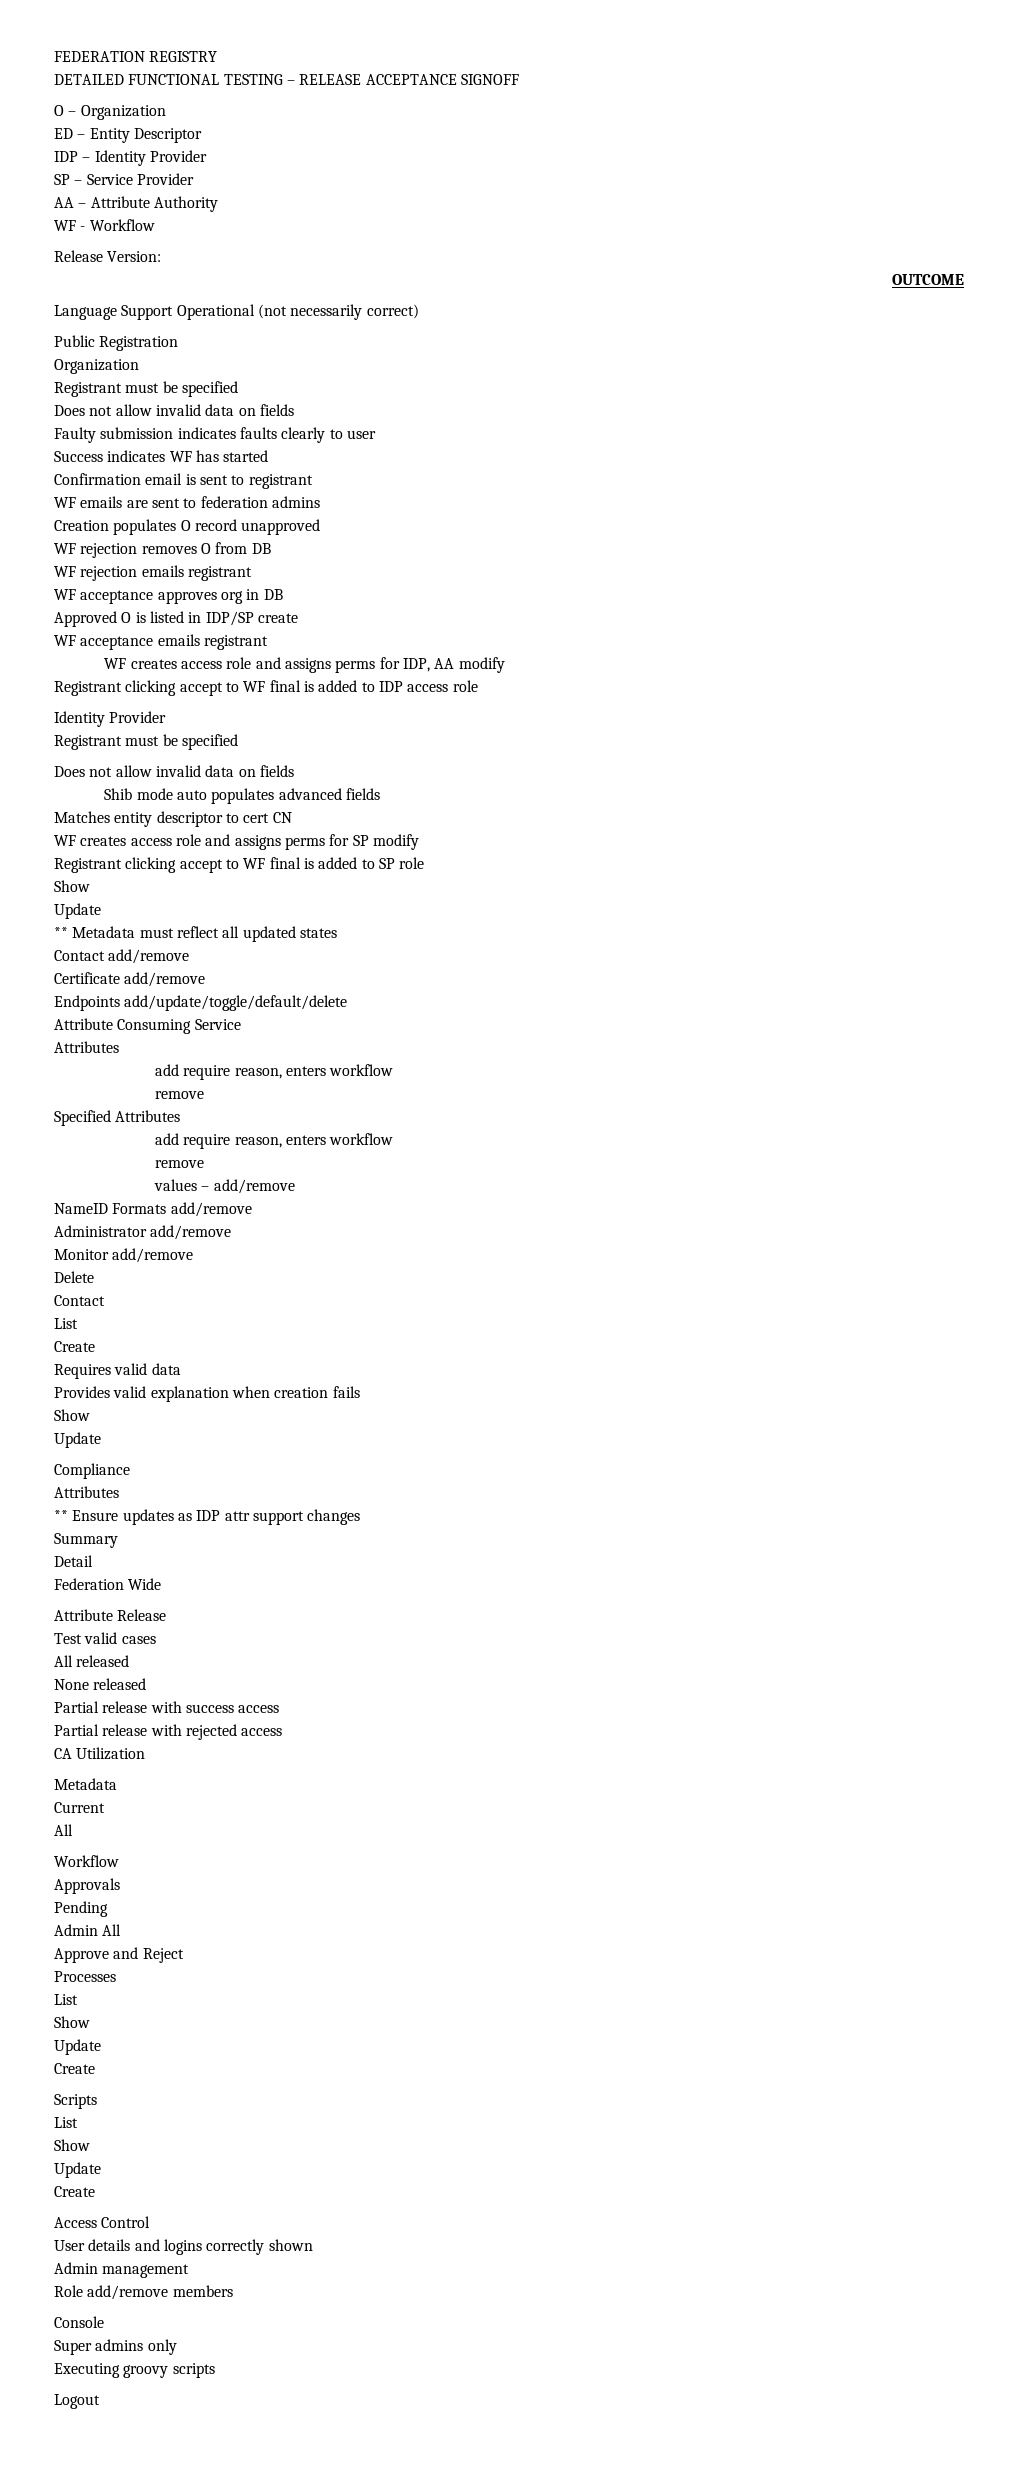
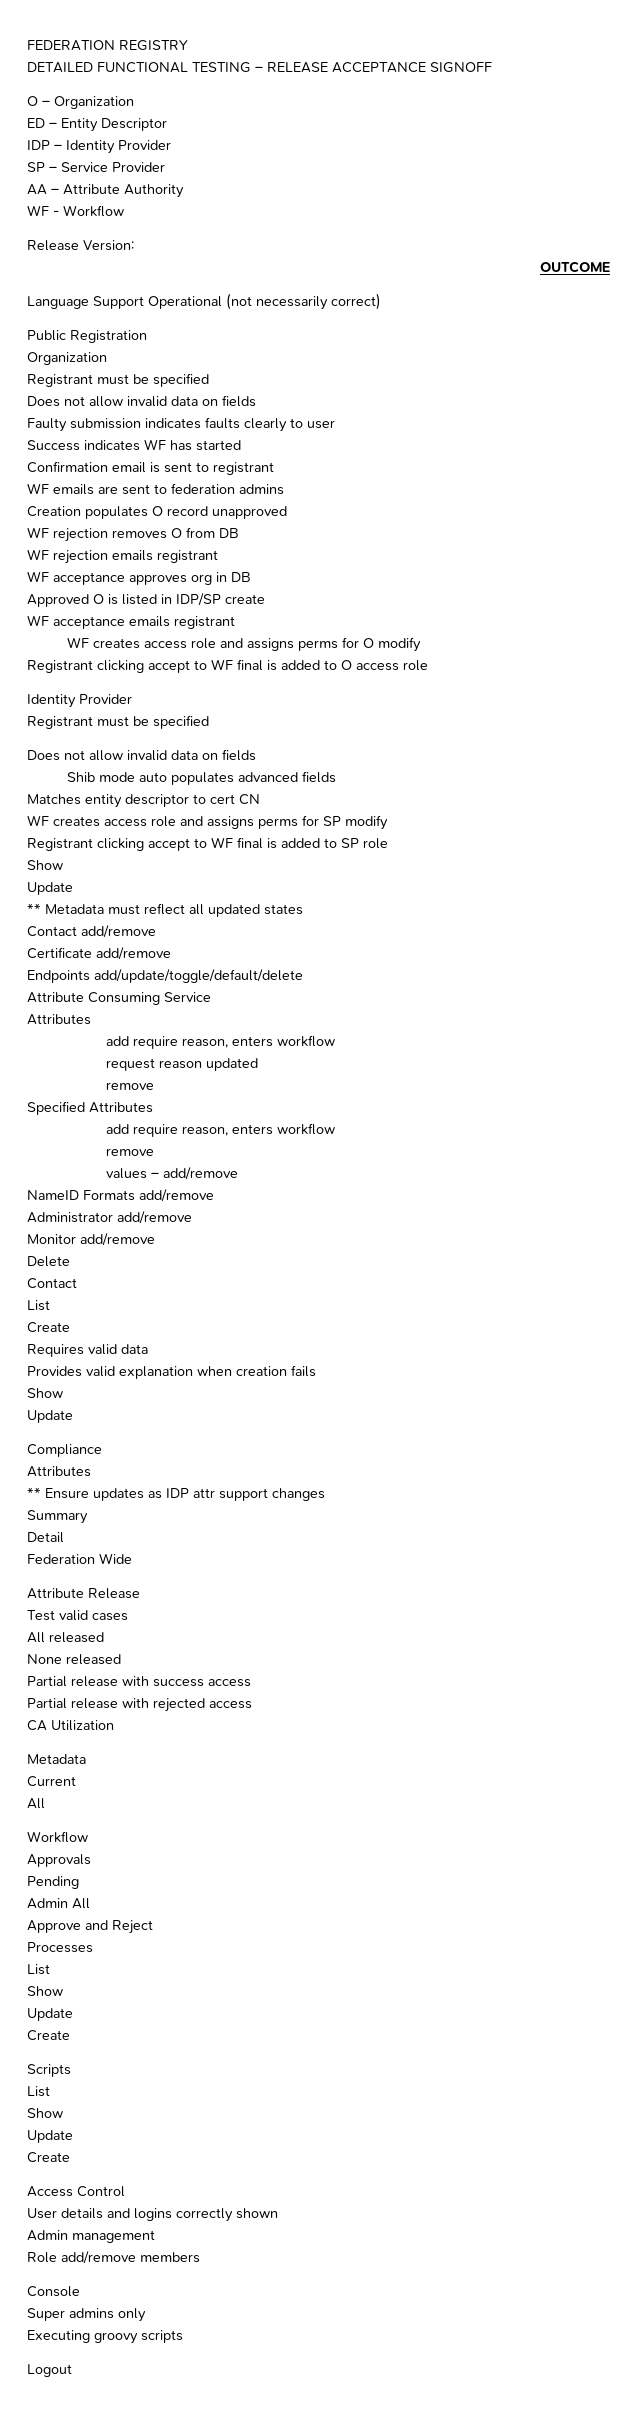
- WF creates access role and assigns perms for IDP, AA modify
+ WF creates access role and assigns perms for O modify
- Registrant clicking accept to WF final is added to IDP access role
+ Registrant clicking accept to WF final is added to O access role
+ request reason updated

